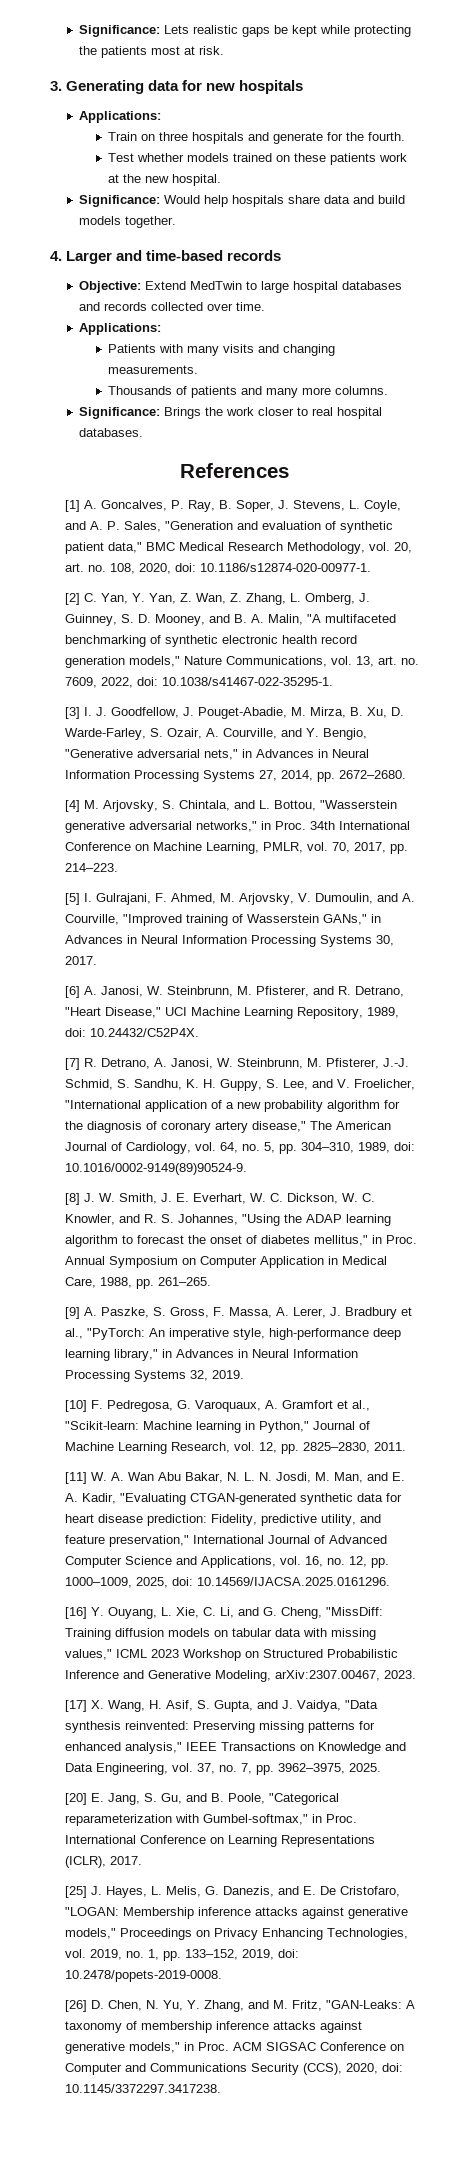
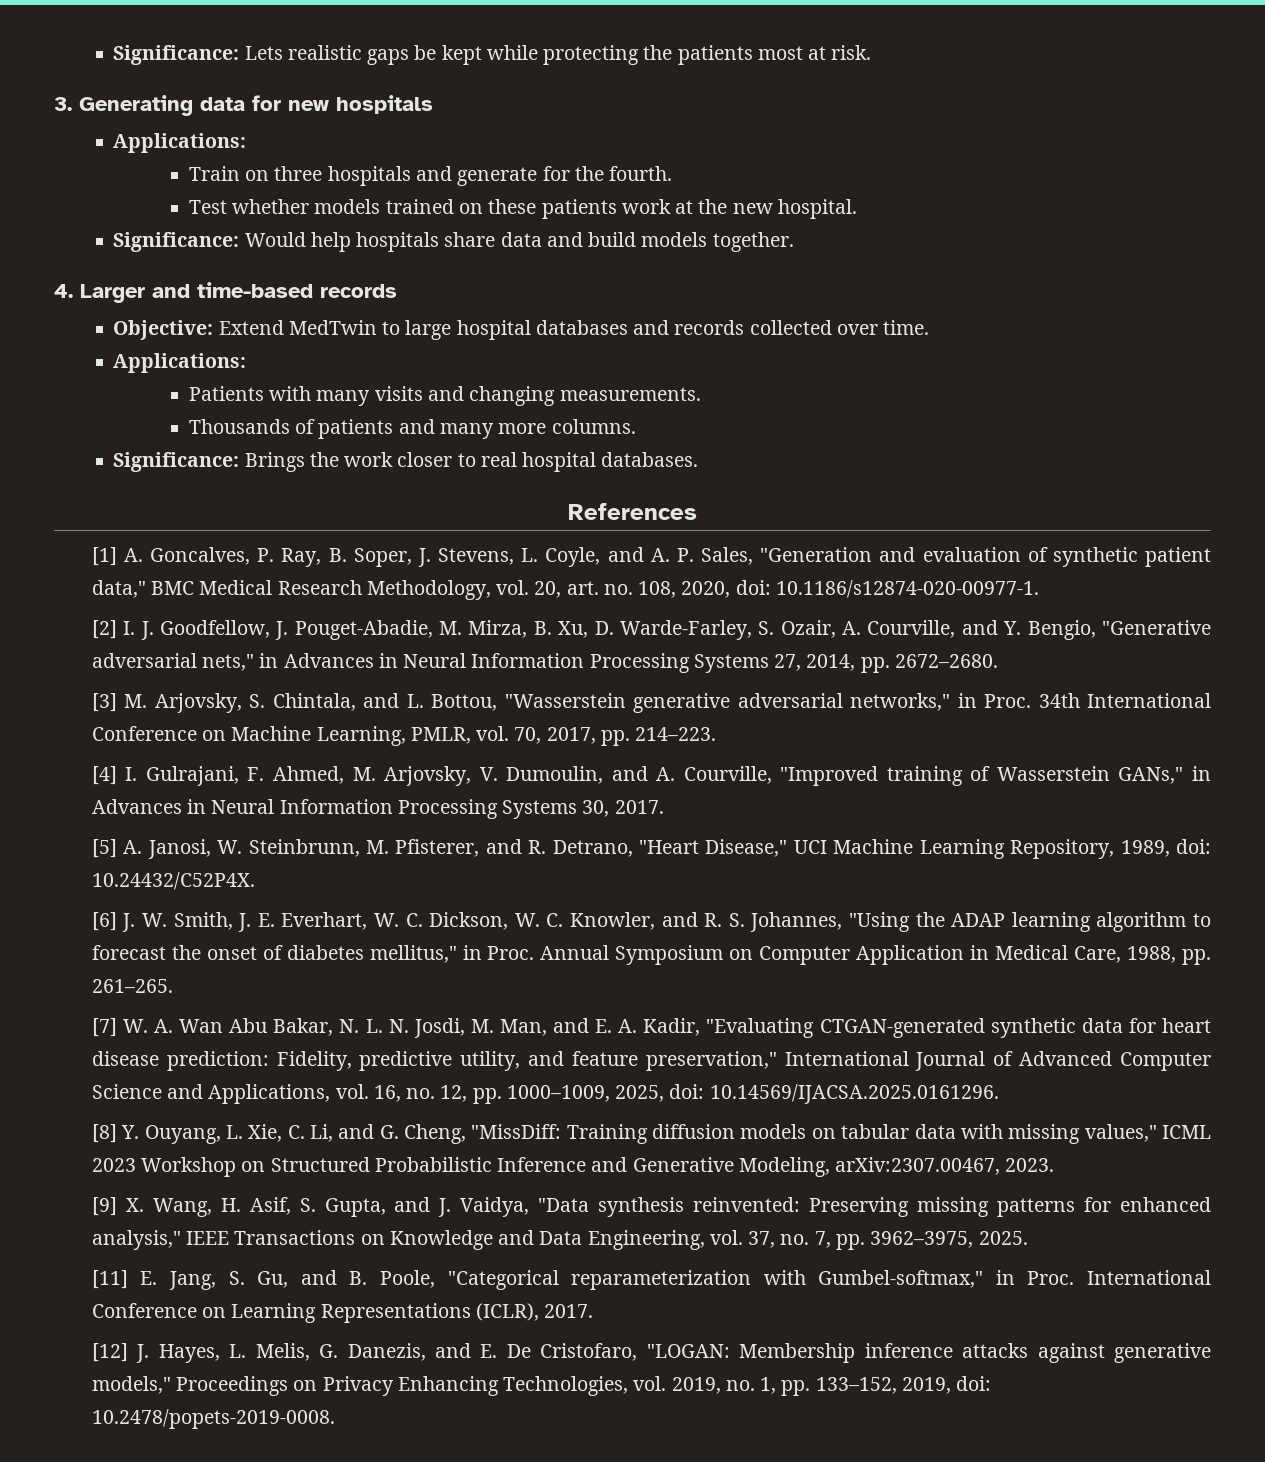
- [2] C. Yan, Y. Yan, Z. Wan, Z. Zhang, L. Omberg, J. Guinney, S. D. Mooney, and B. A. Malin, "A multifaceted benchmarking of synthetic electronic health record generation models," Nature Communications, vol. 13, art. no. 7609, 2022, doi: 10.1038/s41467-022-35295-1.
- [3] I. J. Goodfellow, J. Pouget-Abadie, M. Mirza, B. Xu, D. Warde-Farley, S. Ozair, A. Courville, and Y. Bengio, "Generative adversarial nets," in Advances in Neural Information Processing Systems 27, 2014, pp. 2672–2680.
+ [2] I. J. Goodfellow, J. Pouget-Abadie, M. Mirza, B. Xu, D. Warde-Farley, S. Ozair, A. Courville, and Y. Bengio, "Generative adversarial nets," in Advances in Neural Information Processing Systems 27, 2014, pp. 2672–2680.
- [4] M. Arjovsky, S. Chintala, and L. Bottou, "Wasserstein generative adversarial networks," in Proc.
+ [3] M. Arjovsky, S. Chintala, and L. Bottou, "Wasserstein generative adversarial networks," in Proc.
- [5] I. Gulrajani, F. Ahmed, M. Arjovsky, V. Dumoulin, and A. Courville, "Improved training of Wasserstein GANs," in Advances in Neural Information Processing Systems 30, 2017.
+ [4] I. Gulrajani, F. Ahmed, M. Arjovsky, V. Dumoulin, and A. Courville, "Improved training of Wasserstein GANs," in Advances in Neural Information Processing Systems 30, 2017.
- [6] A. Janosi, W. Steinbrunn, M. Pfisterer, and R. Detrano, "Heart Disease," UCI Machine Learning Repository, 1989, doi: 10.24432/C52P4X.
+ [5] A. Janosi, W. Steinbrunn, M. Pfisterer, and R. Detrano, "Heart Disease," UCI Machine Learning Repository, 1989, doi: 10.24432/C52P4X.
- [7] R. Detrano, A. Janosi, W. Steinbrunn, M. Pfisterer, J.-J. Schmid, S. Sandhu, K. H. Guppy, S. Lee, and V. Froelicher, "International application of a new probability algorithm for the diagnosis of coronary artery disease," The American Journal of Cardiology, vol. 64, no. 5, pp. 304–310, 1989, doi: 10.1016/0002-9149(89)90524-9.
- [8] J. W. Smith, J. E. Everhart, W. C. Dickson, W. C. Knowler, and R. S. Johannes, "Using the ADAP learning algorithm to forecast the onset of diabetes mellitus," in Proc.
+ [6] J. W. Smith, J. E. Everhart, W. C. Dickson, W. C. Knowler, and R. S. Johannes, "Using the ADAP learning algorithm to forecast the onset of diabetes mellitus," in Proc.
- [9] A. Paszke, S. Gross, F. Massa, A. Lerer, J. Bradbury et al., "PyTorch: An imperative style, high-performance deep learning library," in Advances in Neural Information Processing Systems 32, 2019.
- [10] F. Pedregosa, G. Varoquaux, A. Gramfort et al., "Scikit-learn: Machine learning in Python," Journal of Machine Learning Research, vol. 12, pp. 2825–2830, 2011.
- [11] W. A. Wan Abu Bakar, N. L. N. Josdi, M. Man, and E. A. Kadir, "Evaluating CTGAN-generated synthetic data for heart disease prediction: Fidelity, predictive utility, and feature preservation," International Journal of Advanced Computer Science and Applications, vol. 16, no. 12, pp. 1000–1009, 2025, doi: 10.14569/IJACSA.2025.0161296.
+ [7] W. A. Wan Abu Bakar, N. L. N. Josdi, M. Man, and E. A. Kadir, "Evaluating CTGAN-generated synthetic data for heart disease prediction: Fidelity, predictive utility, and feature preservation," International Journal of Advanced Computer Science and Applications, vol. 16, no. 12, pp. 1000–1009, 2025, doi: 10.14569/IJACSA.2025.0161296.
- [16] Y. Ouyang, L. Xie, C. Li, and G. Cheng, "MissDiff: Training diffusion models on tabular data with missing values," ICML 2023 Workshop on Structured Probabilistic Inference and Generative Modeling, arXiv:2307.00467, 2023.
+ [8] Y. Ouyang, L. Xie, C. Li, and G. Cheng, "MissDiff: Training diffusion models on tabular data with missing values," ICML 2023 Workshop on Structured Probabilistic Inference and Generative Modeling, arXiv:2307.00467, 2023.
- [17] X. Wang, H. Asif, S. Gupta, and J. Vaidya, "Data synthesis reinvented: Preserving missing patterns for enhanced analysis," IEEE Transactions on Knowledge and Data Engineering, vol. 37, no. 7, pp. 3962–3975, 2025.
+ [9] X. Wang, H. Asif, S. Gupta, and J. Vaidya, "Data synthesis reinvented: Preserving missing patterns for enhanced analysis," IEEE Transactions on Knowledge and Data Engineering, vol. 37, no. 7, pp. 3962–3975, 2025.
- [20] E. Jang, S. Gu, and B. Poole, "Categorical reparameterization with Gumbel-softmax," in Proc.
+ [11] E. Jang, S. Gu, and B. Poole, "Categorical reparameterization with Gumbel-softmax," in Proc.
- [25] J. Hayes, L. Melis, G. Danezis, and E. De Cristofaro, "LOGAN: Membership inference attacks against generative models," Proceedings on Privacy Enhancing Technologies, vol. 2019, no. 1, pp. 133–152, 2019, doi: 10.2478/popets-2019-0008.
+ [12] J. Hayes, L. Melis, G. Danezis, and E. De Cristofaro, "LOGAN: Membership inference attacks against generative models," Proceedings on Privacy Enhancing Technologies, vol. 2019, no. 1, pp. 133–152, 2019, doi: 10.2478/popets-2019-0008.
- [26] D. Chen, N. Yu, Y. Zhang, and M. Fritz, "GAN-Leaks: A taxonomy of membership inference attacks against generative models," in Proc. ACM SIGSAC Conference on Computer and Communications Security (CCS), 2020, doi: 10.1145/3372297.3417238.

